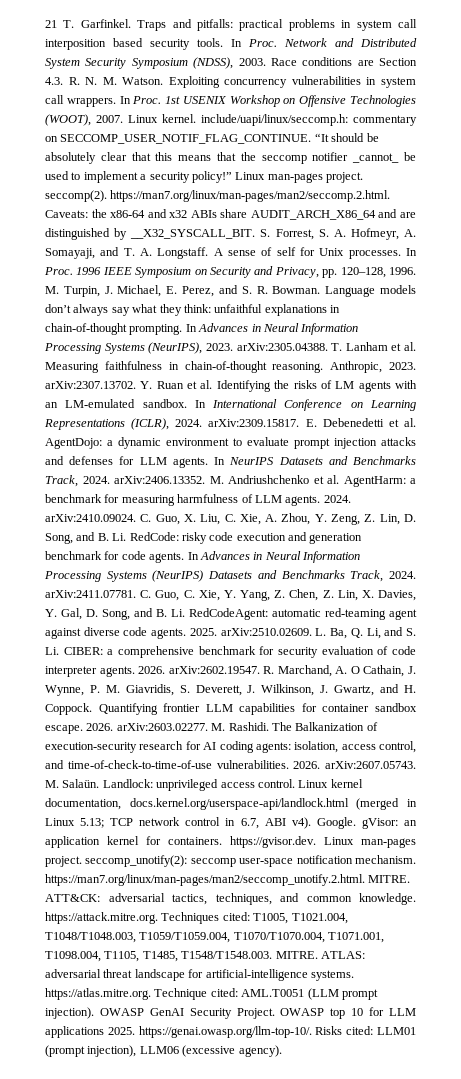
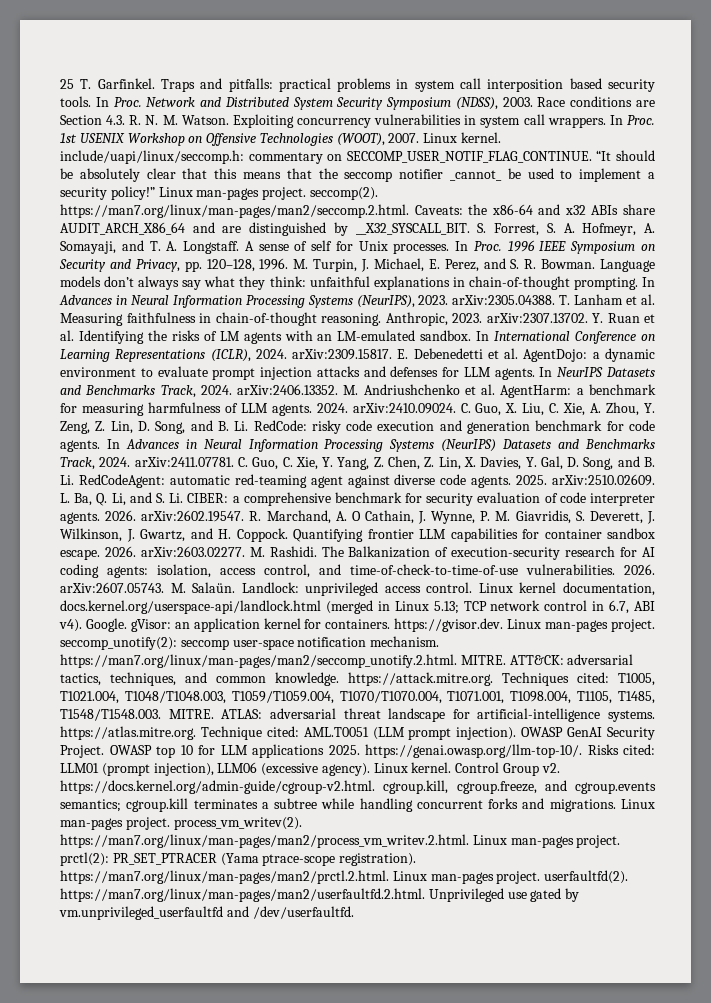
- 21 T. Garfinkel.
+ 25 T. Garfinkel.
+ Linux kernel. Control Group v2. https://docs.kernel.org/admin-guide/cgroup-v2.html. cgroup.kill, cgroup.freeze, and cgroup.events semantics; cgroup.kill terminates a subtree while handling concurrent forks and migrations. Linux man-pages project. process_vm_writev(2). https://man7.org/linux/man-pages/man2/process_vm_writev.2.html. Linux man-pages project. prctl(2): PR_SET_PTRACER (Yama ptrace-scope registration). https://man7.org/linux/man-pages/man2/prctl.2.html. Linux man-pages project. userfaultfd(2). https://man7.org/linux/man-pages/man2/userfaultfd.2.html. Unprivileged use gated by vm.unprivileged_userfaultfd and /dev/userfaultfd.

